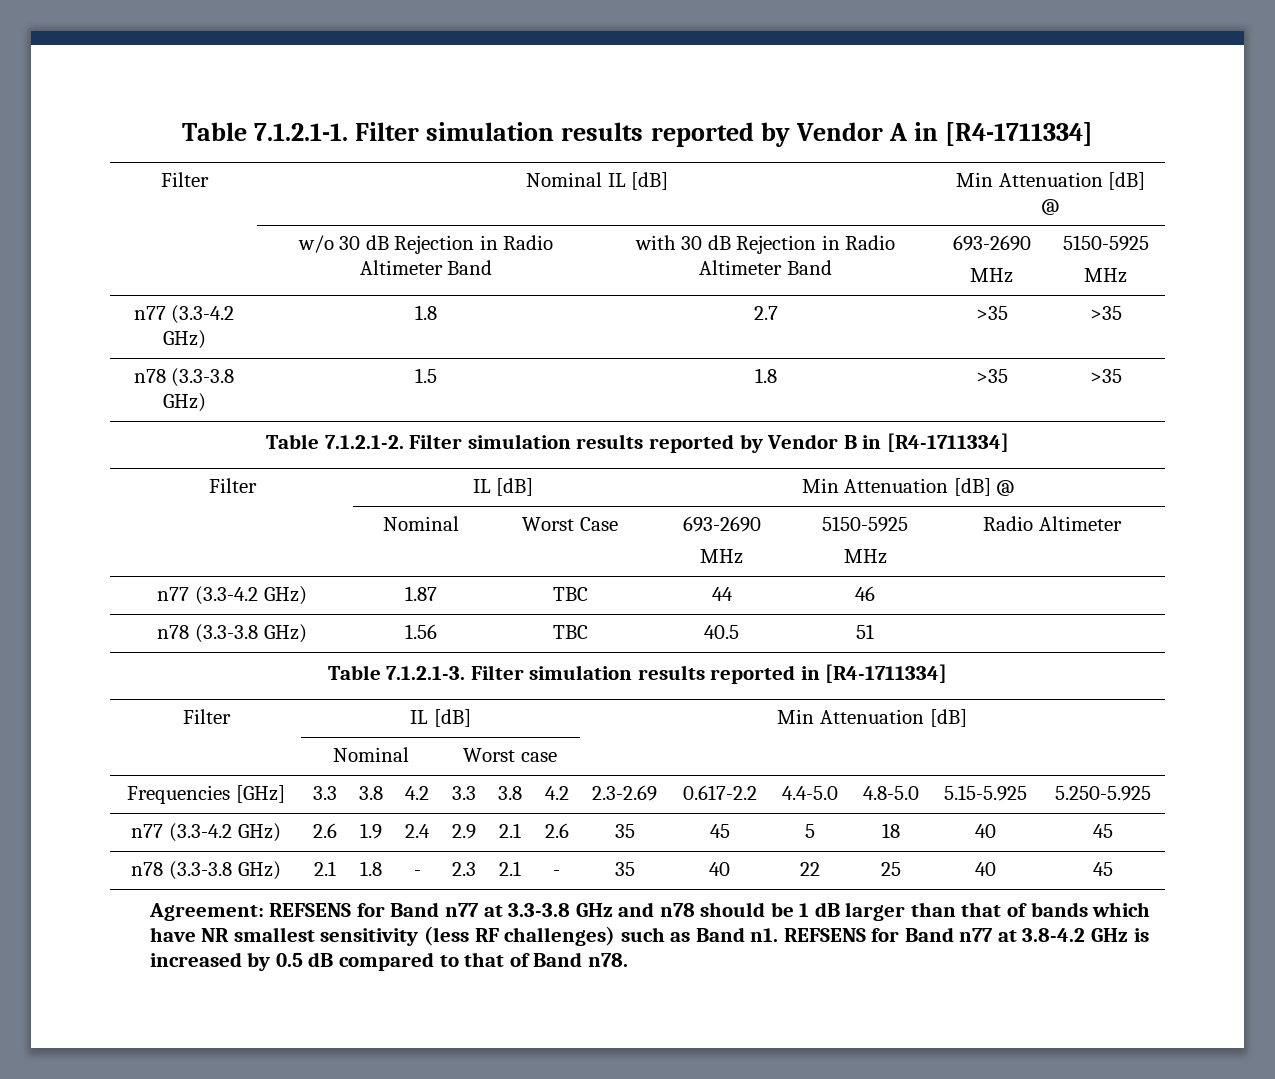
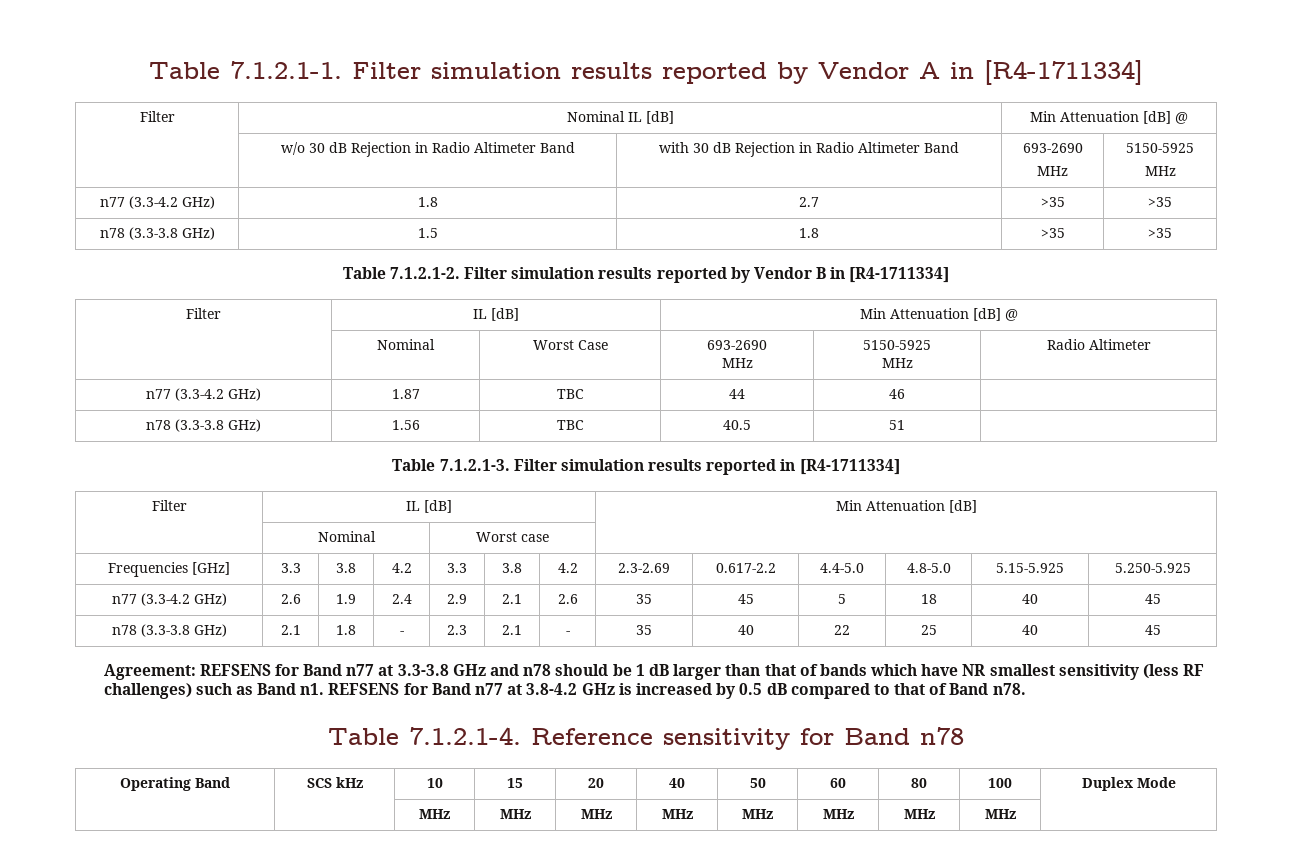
+ Table 7.1.2.1-4. Reference sensitivity for Band n78
+ Operating Band | SCS kHz | 10 | 15 | 20 | 40 | 50 | 60 | 80 | 100 | Duplex Mode
+ | | MHz | MHz | MHz | MHz | MHz | MHz | MHz | MHz |

